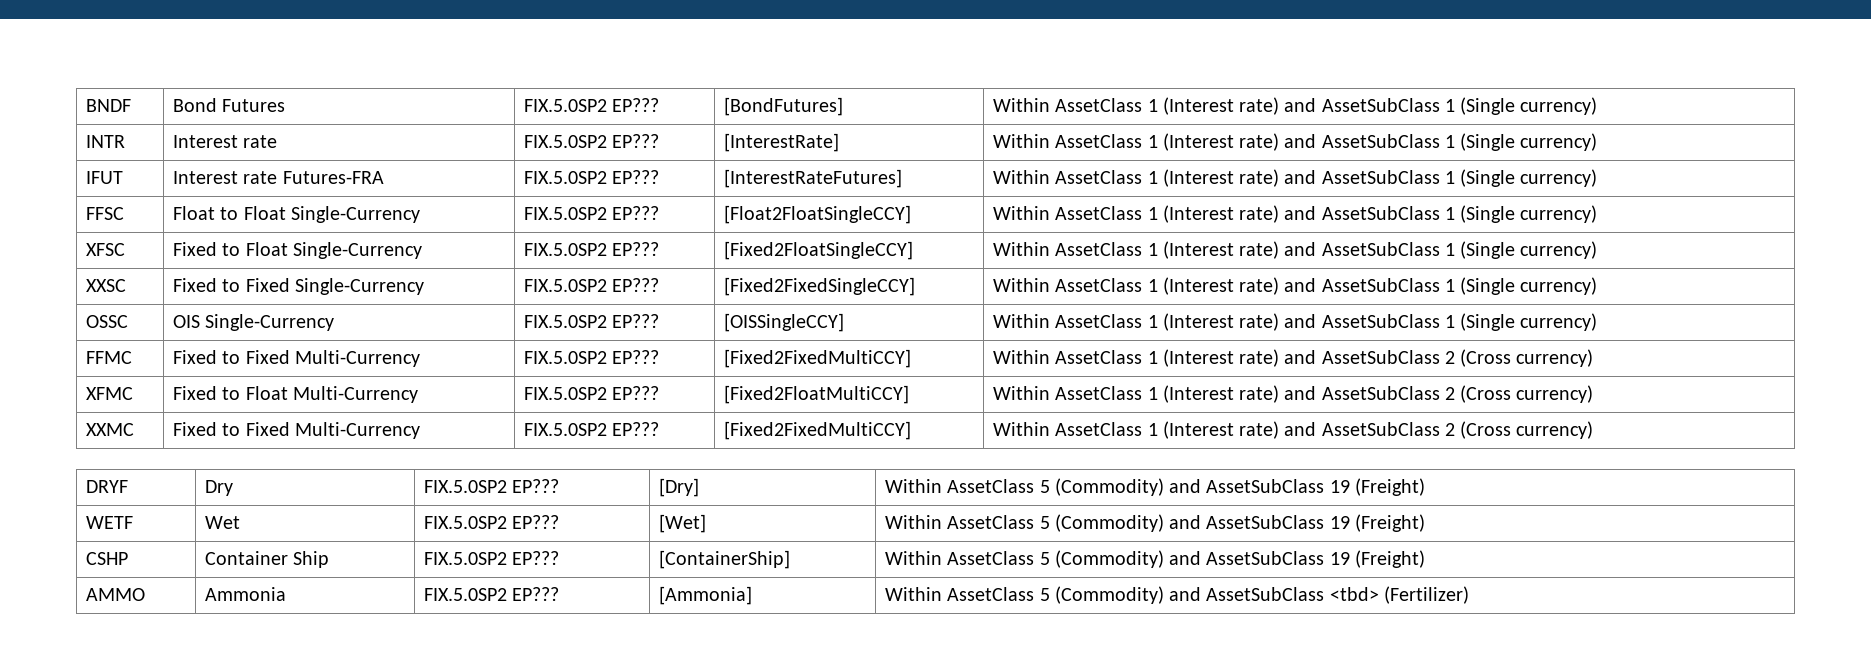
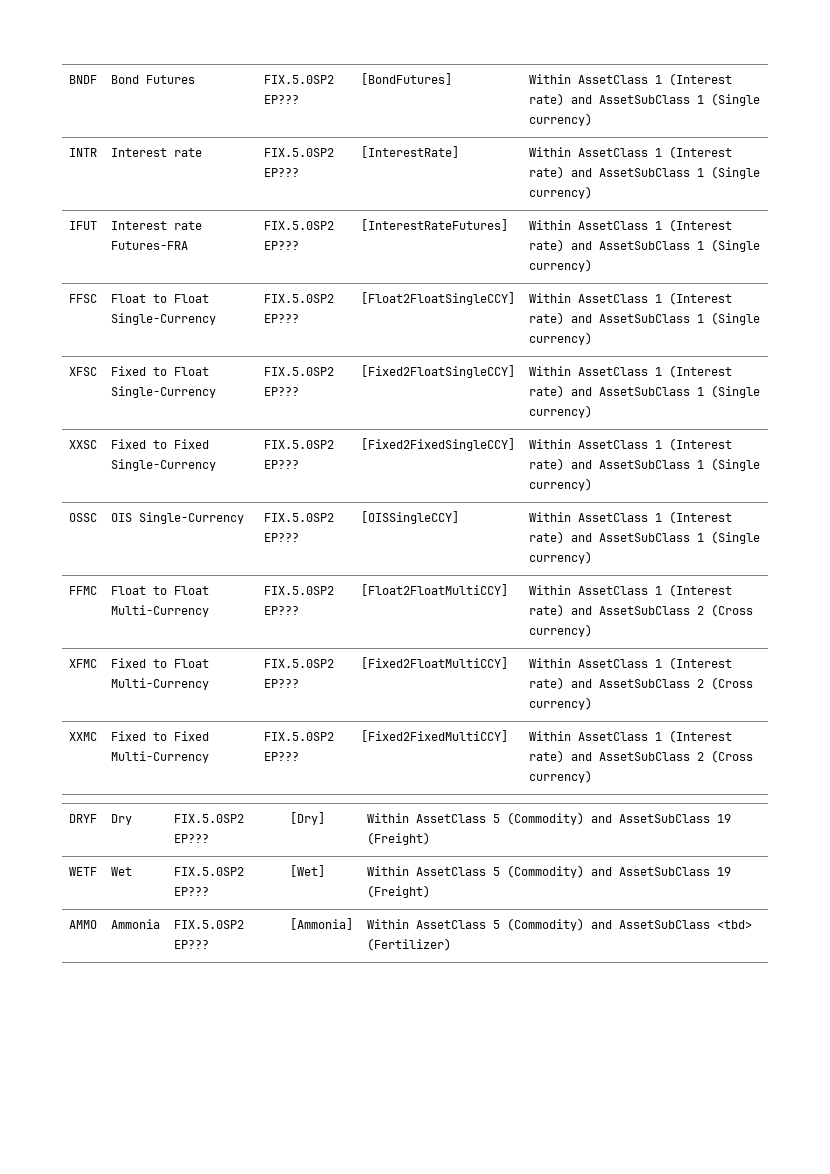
- FFMC | Fixed to Fixed Multi-Currency | FIX.5.0SP2 EP??? | [Fixed2FixedMultiCCY] | Within AssetClass 1 (Interest rate) and AssetSubClass 2 (Cross currency)
+ FFMC | Float to Float Multi-Currency | FIX.5.0SP2 EP??? | [Float2FloatMultiCCY] | Within AssetClass 1 (Interest rate) and AssetSubClass 2 (Cross currency)
- CSHP | Container Ship | FIX.5.0SP2 EP??? | [ContainerShip] | Within AssetClass 5 (Commodity) and AssetSubClass 19 (Freight)

